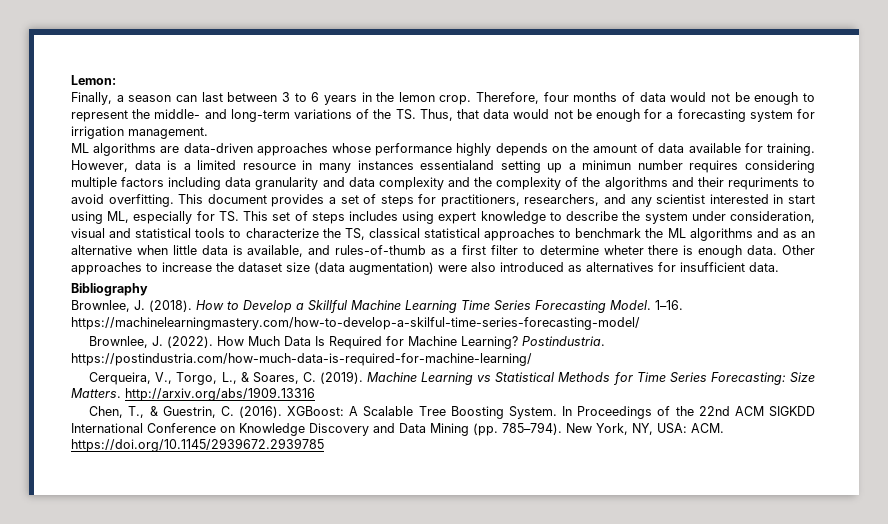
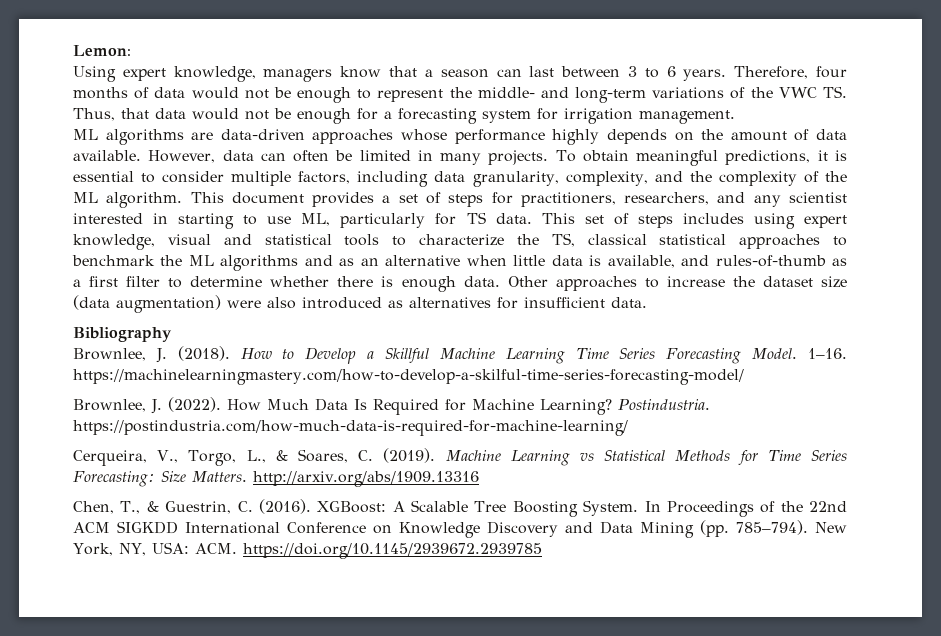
- Finally, a season can last between 3 to 6 years in the lemon crop.
+ Using expert knowledge, managers know that a season can last between 3 to 6 years.
- Therefore, four months of data would not be enough to represent the middle- and long-term variations of the TS. Thus, that data would not be enough for a forecasting system for irrigation management.
+ Therefore, four months of data would not be enough to represent the middle- and long-term variations of the VWC TS. Thus, that data would not be enough for a forecasting system for irrigation management.
- ML algorithms are data-driven approaches whose performance highly depends on the amount of data available for training. However, data is a limited resource in many instances essentialand setting up a minimun number requires considering multiple factors including data granularity and data complexity and the complexity of the algorithms and their requriments to avoid overfitting.
+ ML algorithms are data-driven approaches whose performance highly depends on the amount of data available. However, data can often be limited in many projects. To obtain meaningful predictions, it is essential to consider multiple factors, including data granularity, complexity, and the complexity of the ML algorithm.
- This document provides a set of steps for practitioners, researchers, and any scientist interested in start using ML, especially for TS. This set of steps includes using expert knowledge to describe the system under consideration, visual and statistical tools to characterize the TS, classical statistical approaches to benchmark the ML algorithms and as an alternative when little data is available, and rules-of-thumb as a first filter to determine wheter there is enough data.
+ This document provides a set of steps for practitioners, researchers, and any scientist interested in starting to use ML, particularly for TS data. This set of steps includes using expert knowledge, visual and statistical tools to characterize the TS, classical statistical approaches to benchmark the ML algorithms and as an alternative when little data is available, and rules-of-thumb as a first filter to determine whether there is enough data.

